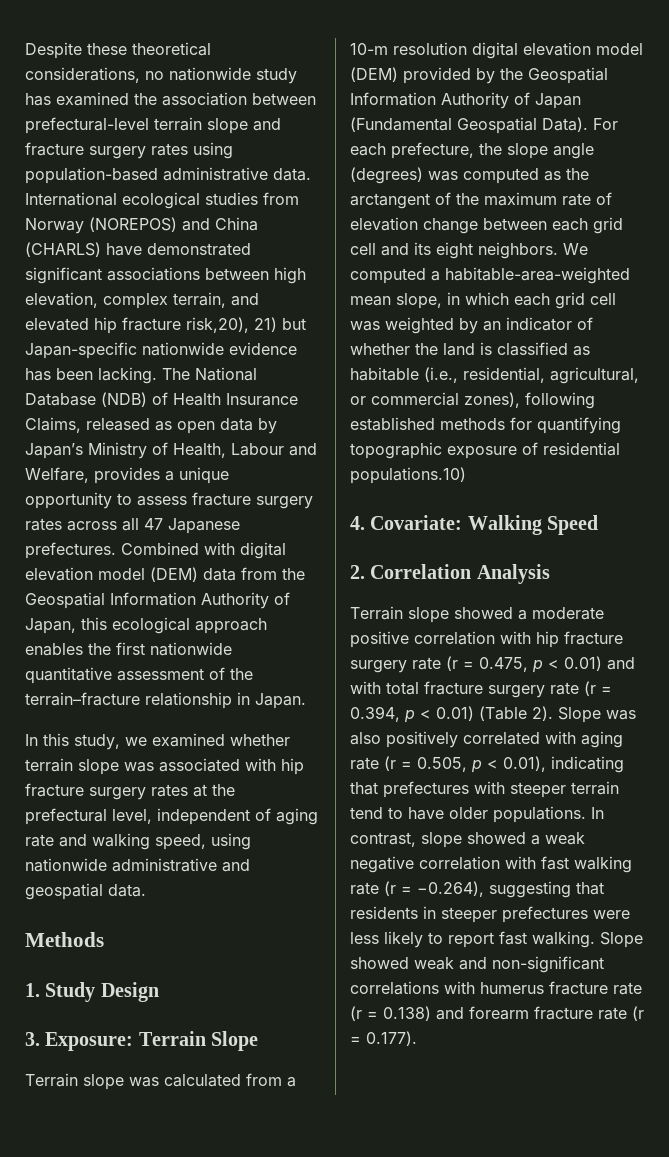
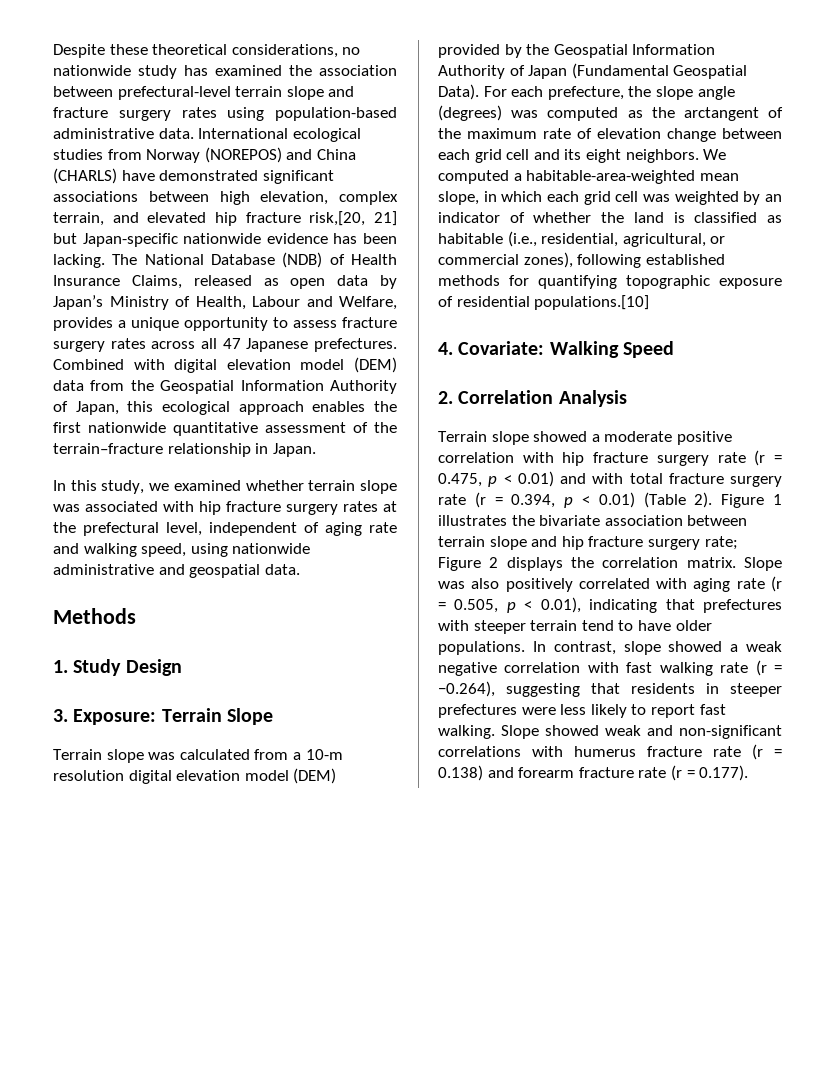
- International ecological studies from Norway (NOREPOS) and China (CHARLS) have demonstrated significant associations between high elevation, complex terrain, and elevated hip fracture risk,20), 21) but Japan-specific nationwide evidence has been lacking.
+ International ecological studies from Norway (NOREPOS) and China (CHARLS) have demonstrated significant associations between high elevation, complex terrain, and elevated hip fracture risk,[20, 21] but Japan-specific nationwide evidence has been lacking.
- We computed a habitable-area-weighted mean slope, in which each grid cell was weighted by an indicator of whether the land is classified as habitable (i.e., residential, agricultural, or commercial zones), following established methods for quantifying topographic exposure of residential populations.10)
+ We computed a habitable-area-weighted mean slope, in which each grid cell was weighted by an indicator of whether the land is classified as habitable (i.e., residential, agricultural, or commercial zones), following established methods for quantifying topographic exposure of residential populations.[10]
+ Figure 1 illustrates the bivariate association between terrain slope and hip fracture surgery rate; Figure 2 displays the correlation matrix.

